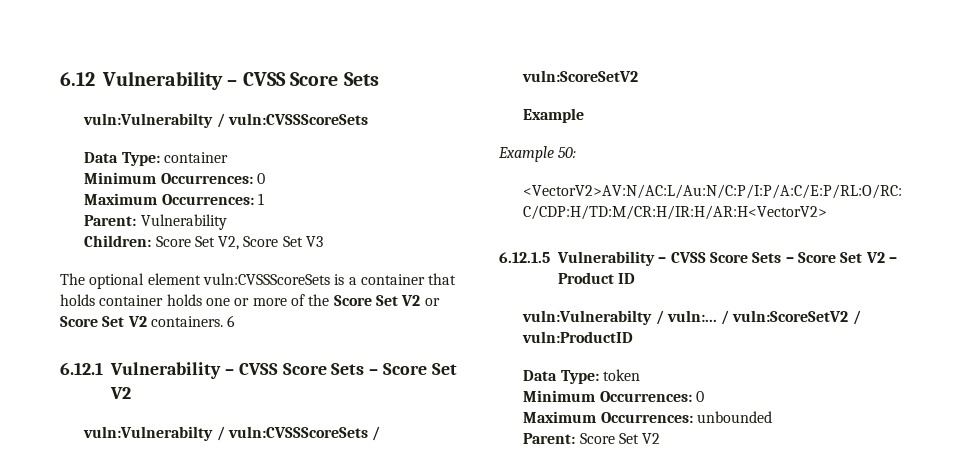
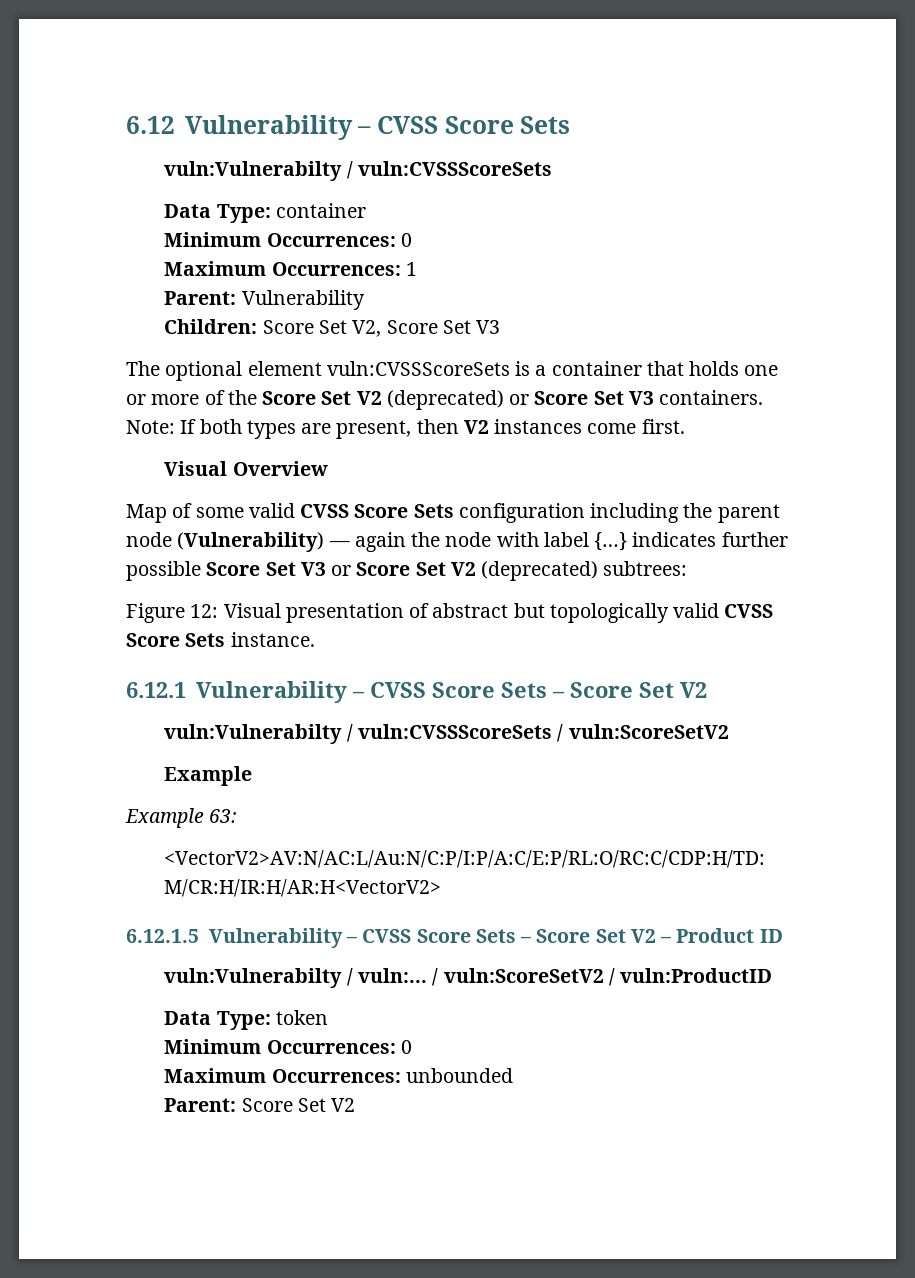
- The optional element vuln:CVSSScoreSets is a container that holds container holds one or more of the Score Set V2 or Score Set V2 containers. 6
+ The optional element vuln:CVSSScoreSets is a container that holds one or more of the Score Set V2 (deprecated) or Score Set V3 containers. Note: If both types are present, then V2 instances come first.
+ Visual Overview
+ Map of some valid CVSS Score Sets configuration including the parent node (Vulnerability) — again the node with label {…} indicates further possible Score Set V3 or Score Set V2 (deprecated) subtrees:
+ Figure 12: Visual presentation of abstract but topologically valid CVSS Score Sets instance.
- Example 50:
+ Example 63:

